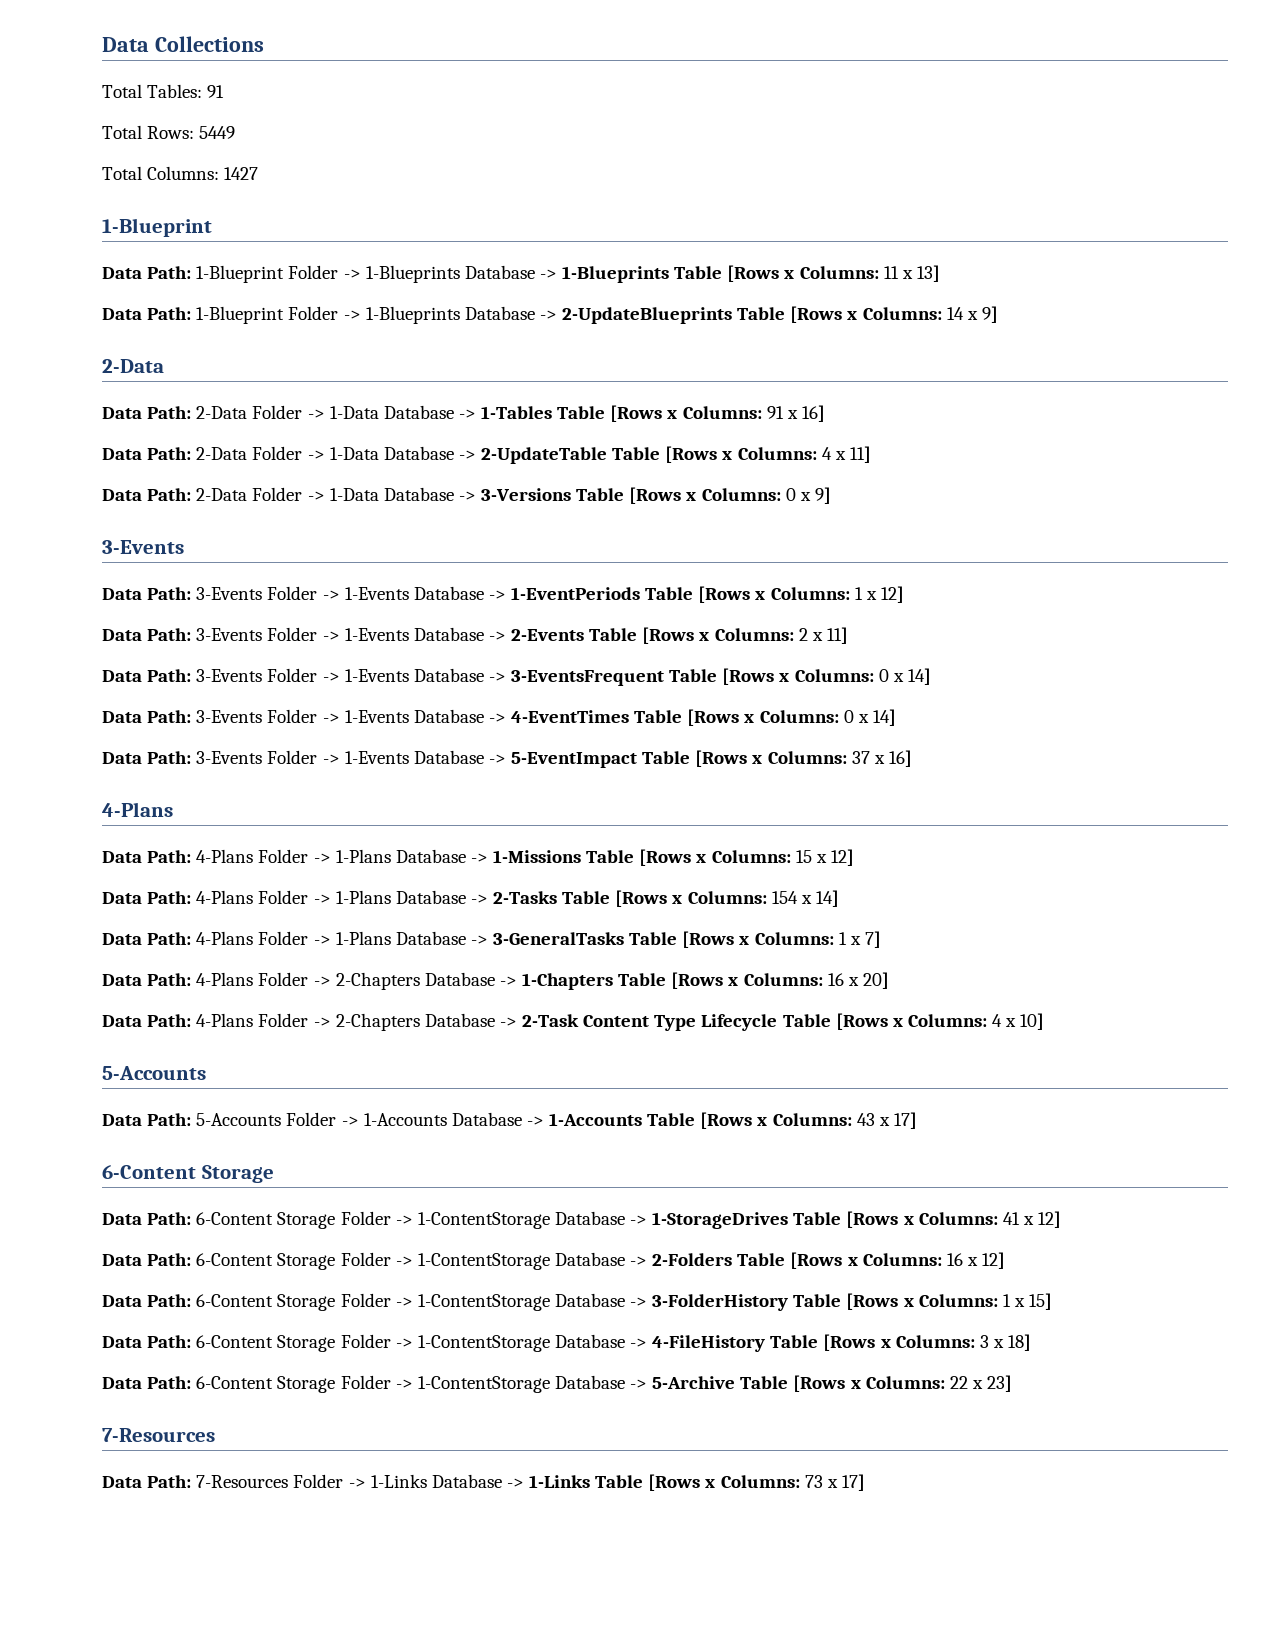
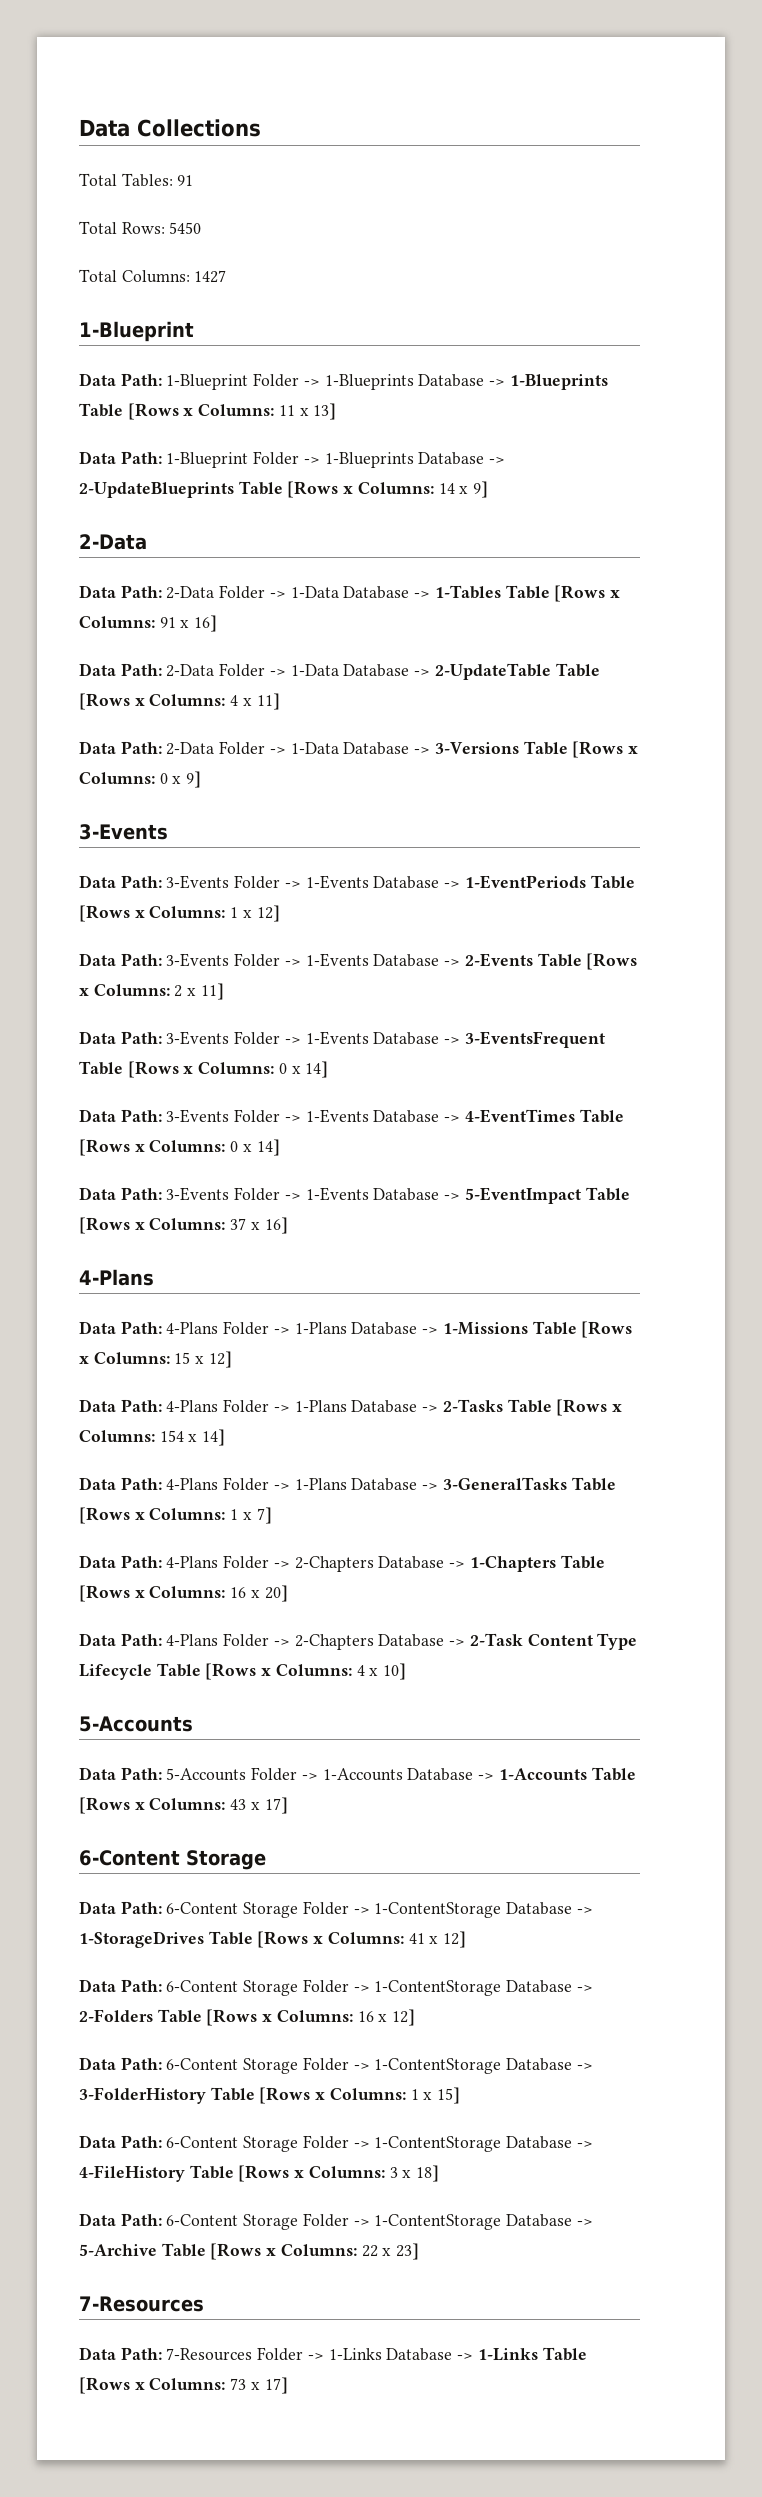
- Total Rows: 5449
+ Total Rows: 5450

